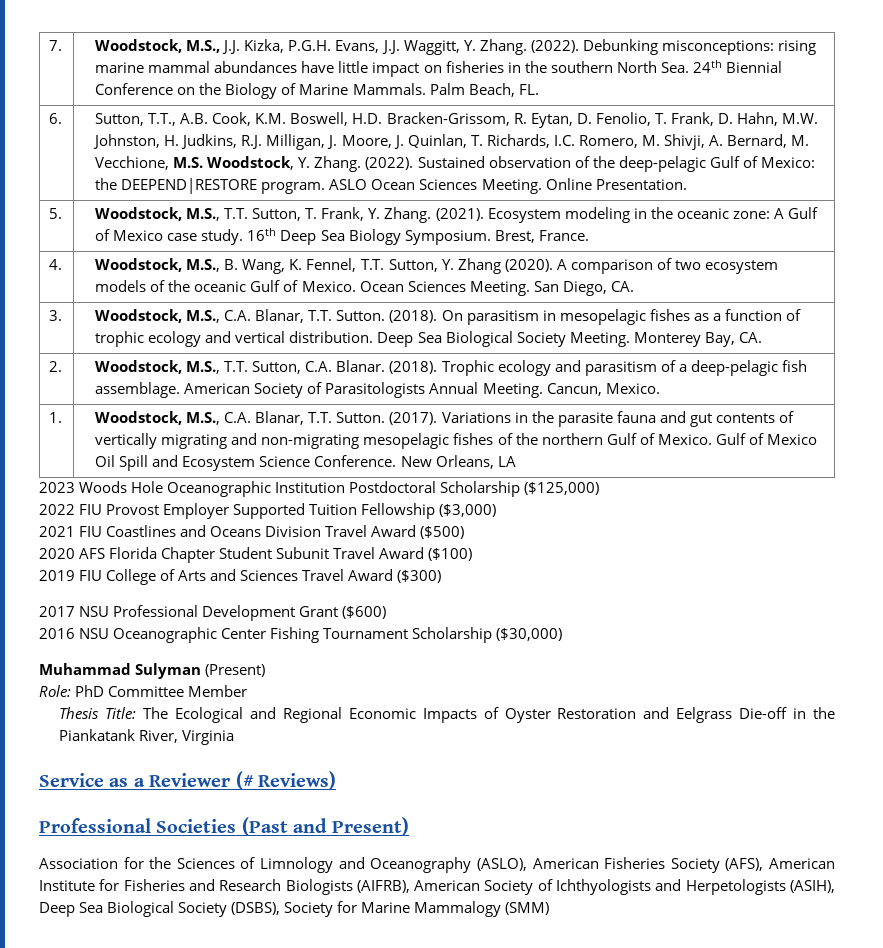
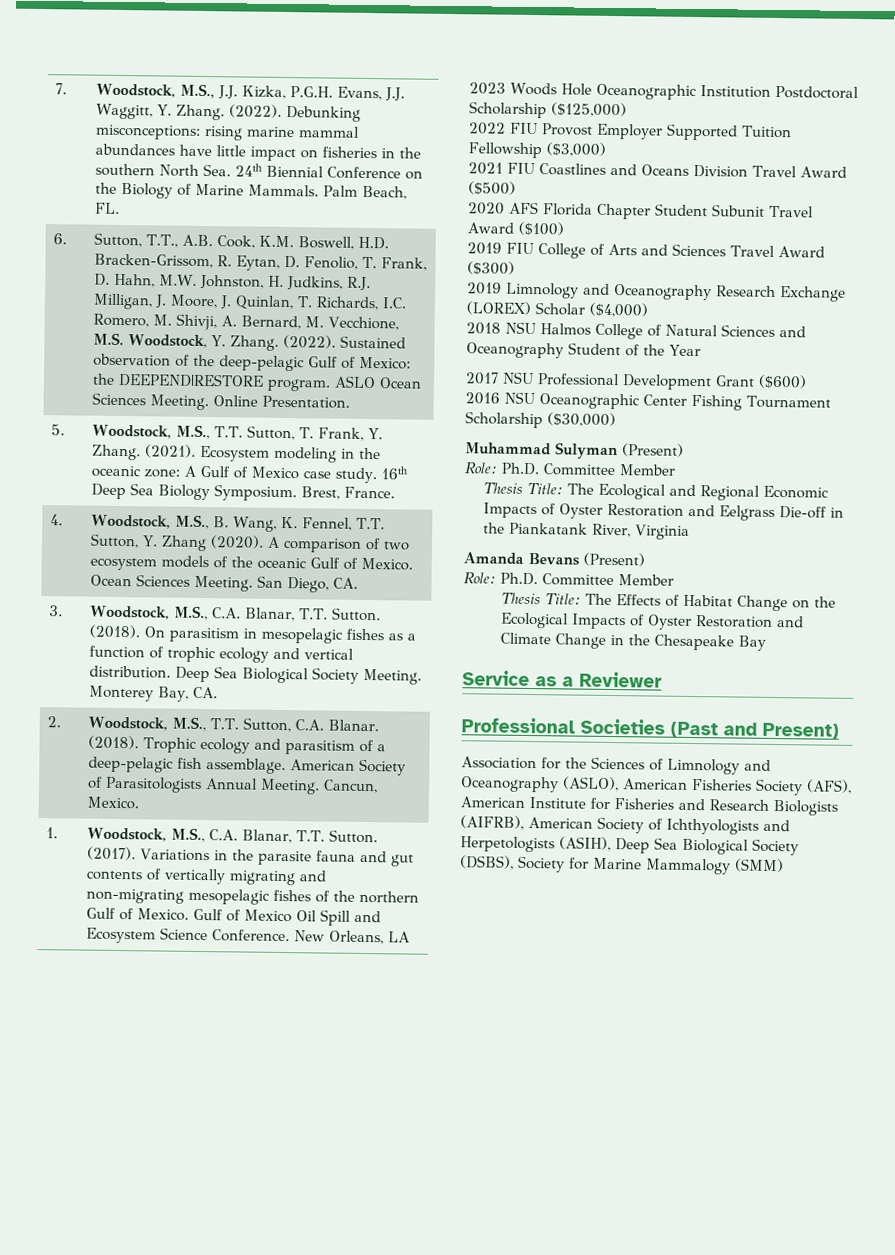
+ 2019 Limnology and Oceanography Research Exchange (LOREX) Scholar ($4,000)
+ 2018 NSU Halmos College of Natural Sciences and Oceanography Student of the Year
  Muhammad Sulyman (Present)
- Role: PhD Committee Member
+ Role: Ph.D. Committee Member
+ Amanda Bevans (Present)
+ Role: Ph.D. Committee Member
+ Thesis Title: The Effects of Habitat Change on the Ecological Impacts of Oyster Restoration and Climate Change in the Chesapeake Bay
- Service as a Reviewer (# Reviews)
+ Service as a Reviewer

